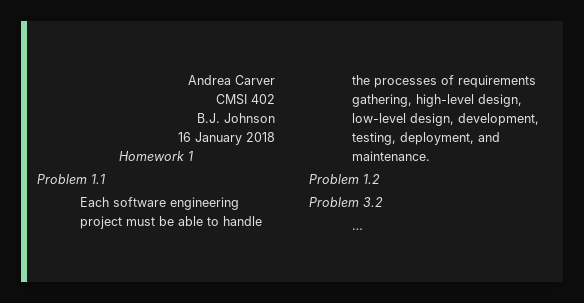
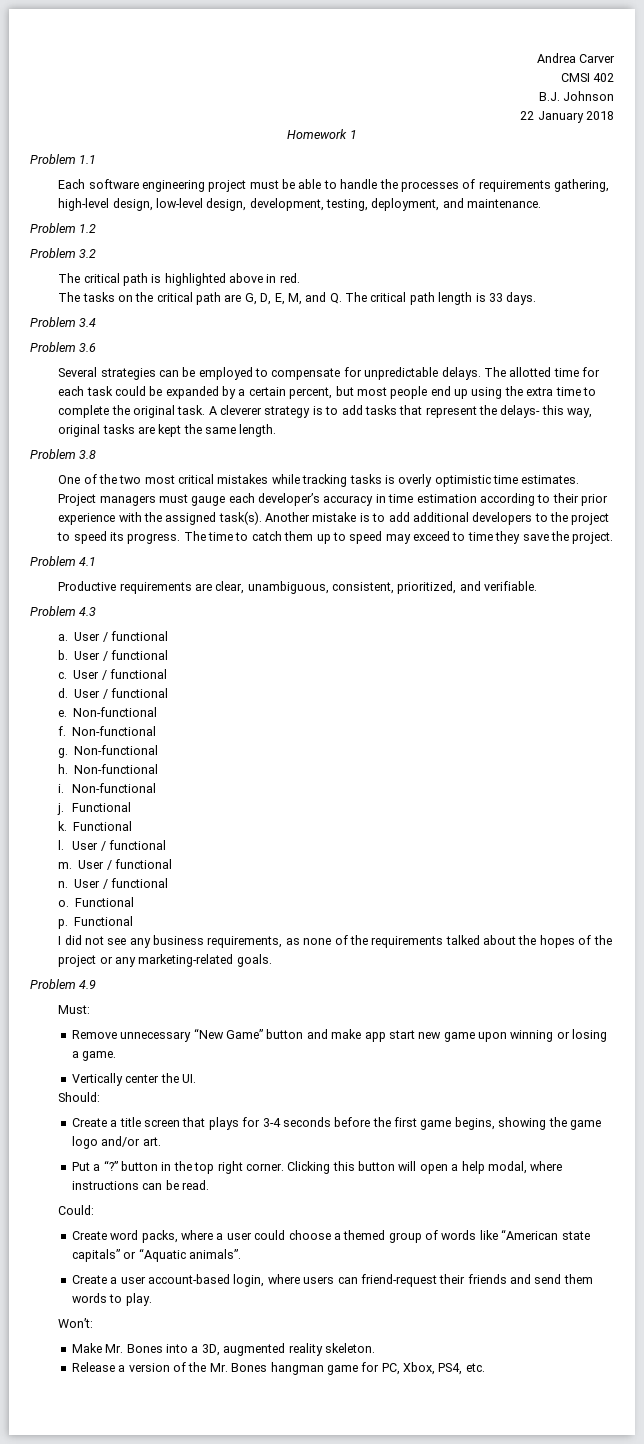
- 16 January 2018
+ 22 January 2018
- …
+ The critical path is highlighted above in red.
+ The tasks on the critical path are G, D, E, M, and Q. The critical path length is 33 days.
+ Problem 3.4
+ Problem 3.6
+ Several strategies can be employed to compensate for unpredictable delays. The allotted time for each task could be expanded by a certain percent, but most people end up using the extra time to complete the original task. A cleverer strategy is to add tasks that represent the delays- this way, original tasks are kept the same length.
+ Problem 3.8
+ One of the two most critical mistakes while tracking tasks is overly optimistic time estimates. Project managers must gauge each developer’s accuracy in time estimation according to their prior experience with the assigned task(s). Another mistake is to add additional developers to the project to speed its progress. The time to catch them up to speed may exceed to time they save the project.
+ Problem 4.1
+ Productive requirements are clear, unambiguous, consistent, prioritized, and verifiable.
+ Problem 4.3
+ a. User / functional
+ b. User / functional
+ c. User / functional
+ d. User / functional
+ e. Non-functional
+ f. Non-functional
+ g. Non-functional
+ h. Non-functional
+ i. Non-functional
+ j. Functional
+ k. Functional
+ l. User / functional
+ m. User / functional
+ n. User / functional
+ o. Functional
+ p. Functional
+ I did not see any business requirements, as none of the requirements talked about the hopes of the project or any marketing-related goals.
+ Problem 4.9
+ Must:
+ Remove unnecessary “New Game” button and make app start new game upon winning or losing a game.
+ Vertically center the UI.
+ Should:
+ Create a title screen that plays for 3-4 seconds before the first game begins, showing the game logo and/or art.
+ Put a “?” button in the top right corner. Clicking this button will open a help modal, where instructions can be read.
+ Could:
+ Create word packs, where a user could choose a themed group of words like “American state capitals” or “Aquatic animals”.
+ Create a user account-based login, where users can friend-request their friends and send them words to play.
+ Won’t:
+ Make Mr. Bones into a 3D, augmented reality skeleton.
+ Release a version of the Mr. Bones hangman game for PC, Xbox, PS4, etc.

